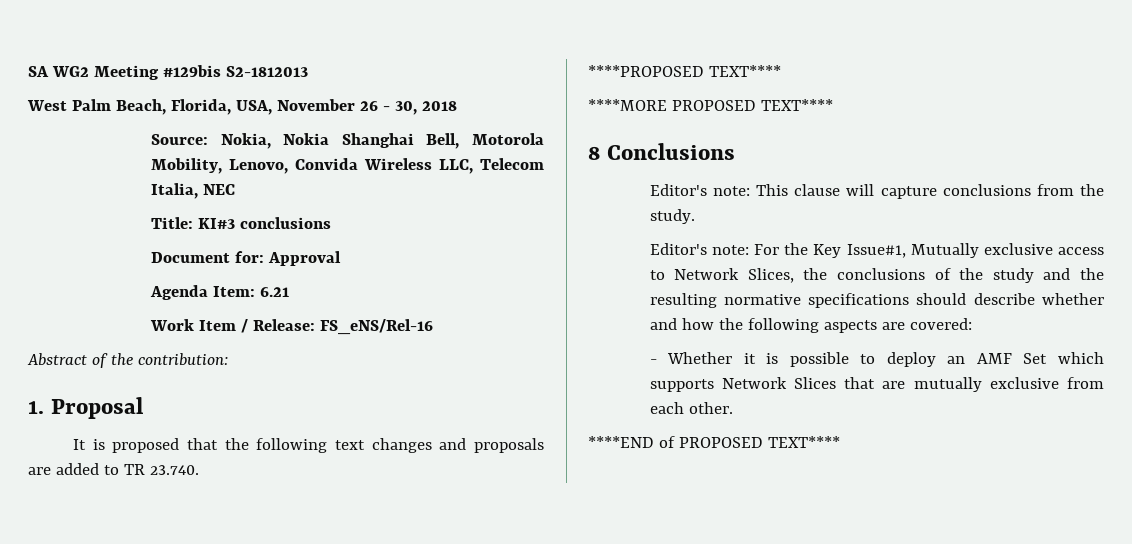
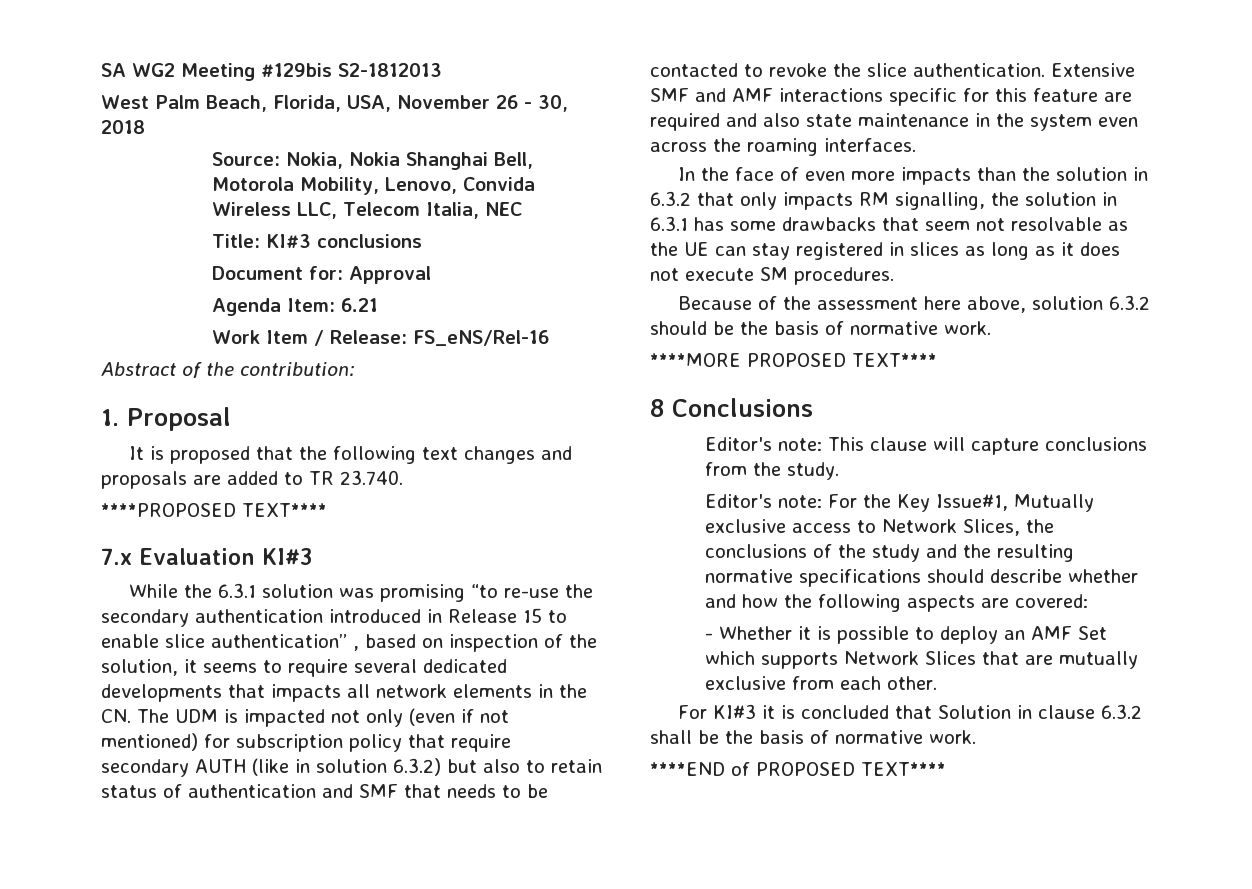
+ 7.x Evaluation KI#3
+ While the 6.3.1 solution was promising “to re-use the secondary authentication introduced in Release 15 to enable slice authentication” , based on inspection of the solution, it seems to require several dedicated developments that impacts all network elements in the CN. The UDM is impacted not only (even if not mentioned) for subscription policy that require secondary AUTH (like in solution 6.3.2) but also to retain status of authentication and SMF that needs to be contacted to revoke the slice authentication. Extensive SMF and AMF interactions specific for this feature are required and also state maintenance in the system even across the roaming interfaces.
+ In the face of even more impacts than the solution in 6.3.2 that only impacts RM signalling, the solution in 6.3.1 has some drawbacks that seem not resolvable as the UE can stay registered in slices as long as it does not execute SM procedures.
+ Because of the assessment here above, solution 6.3.2 should be the basis of normative work.
+ For KI#3 it is concluded that Solution in clause 6.3.2 shall be the basis of normative work.

